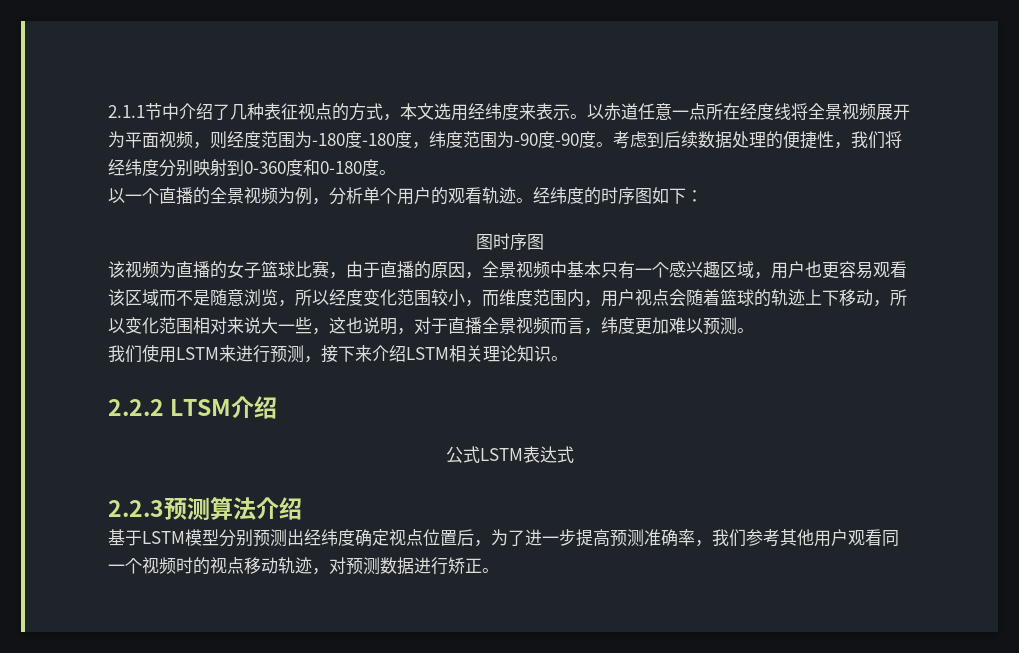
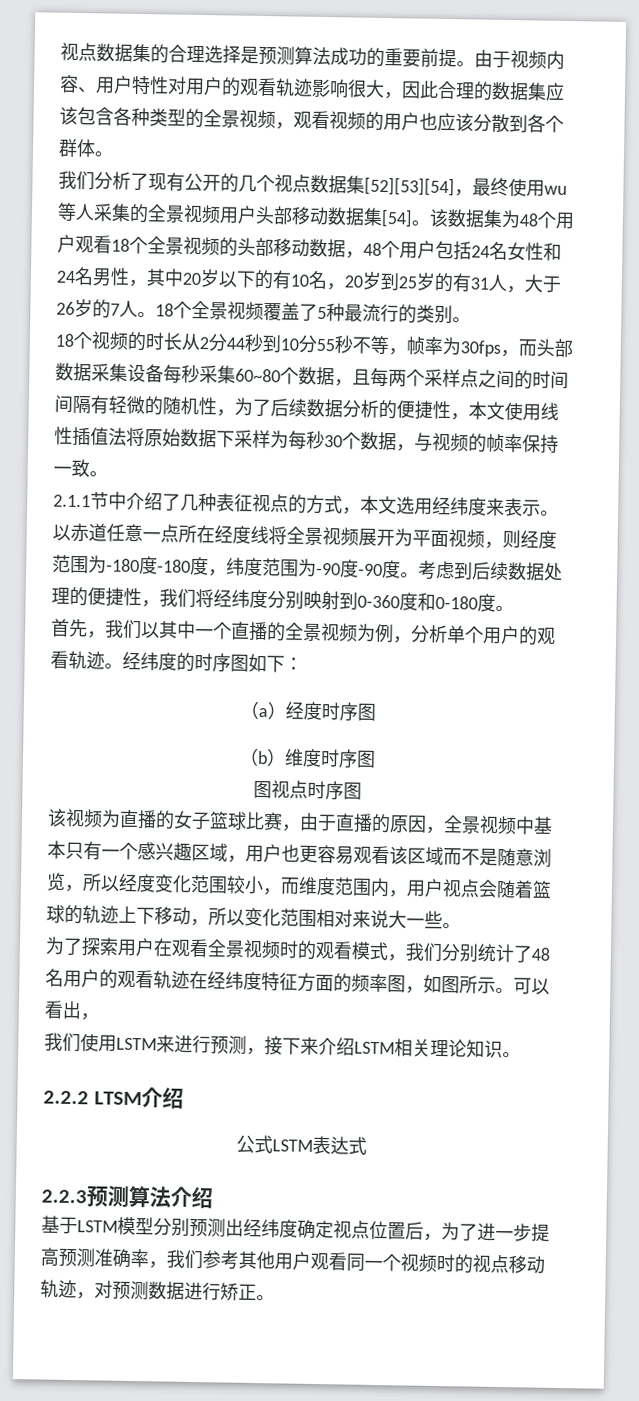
+ 视点数据集的合理选择是预测算法成功的重要前提。由于视频内容、用户特性对用户的观看轨迹影响很大，因此合理的数据集应该包含各种类型的全景视频，观看视频的用户也应该分散到各个群体。
+ 我们分析了现有公开的几个视点数据集[52][53][54]，最终使用wu等人采集的全景视频用户头部移动数据集[54]。该数据集为48个用户观看18个全景视频的头部移动数据，48个用户包括24名女性和24名男性，其中20岁以下的有10名，20岁到25岁的有31人，大于26岁的7人。18个全景视频覆盖了5种最流行的类别。
+ 18个视频的时长从2分44秒到10分55秒不等，帧率为30fps，而头部数据采集设备每秒采集60~80个数据，且每两个采样点之间的时间间隔有轻微的随机性，为了后续数据分析的便捷性，本文使用线性插值法将原始数据下采样为每秒30个数据，与视频的帧率保持一致。
- 以一个直播的全景视频为例，分析单个用户的观看轨迹。
+ 首先，我们以其中一个直播的全景视频为例，分析单个用户的观看轨迹。
- 图时序图
+ （a）经度时序图
+ （b）维度时序图
+ 图视点时序图
- 该视频为直播的女子篮球比赛，由于直播的原因，全景视频中基本只有一个感兴趣区域，用户也更容易观看该区域而不是随意浏览，所以经度变化范围较小，而维度范围内，用户视点会随着篮球的轨迹上下移动，所以变化范围相对来说大一些，这也说明，对于直播全景视频而言，纬度更加难以预测。
+ 该视频为直播的女子篮球比赛，由于直播的原因，全景视频中基本只有一个感兴趣区域，用户也更容易观看该区域而不是随意浏览，所以经度变化范围较小，而维度范围内，用户视点会随着篮球的轨迹上下移动，所以变化范围相对来说大一些。
+ 为了探索用户在观看全景视频时的观看模式，我们分别统计了48名用户的观看轨迹在经纬度特征方面的频率图，如图所示。可以看出，

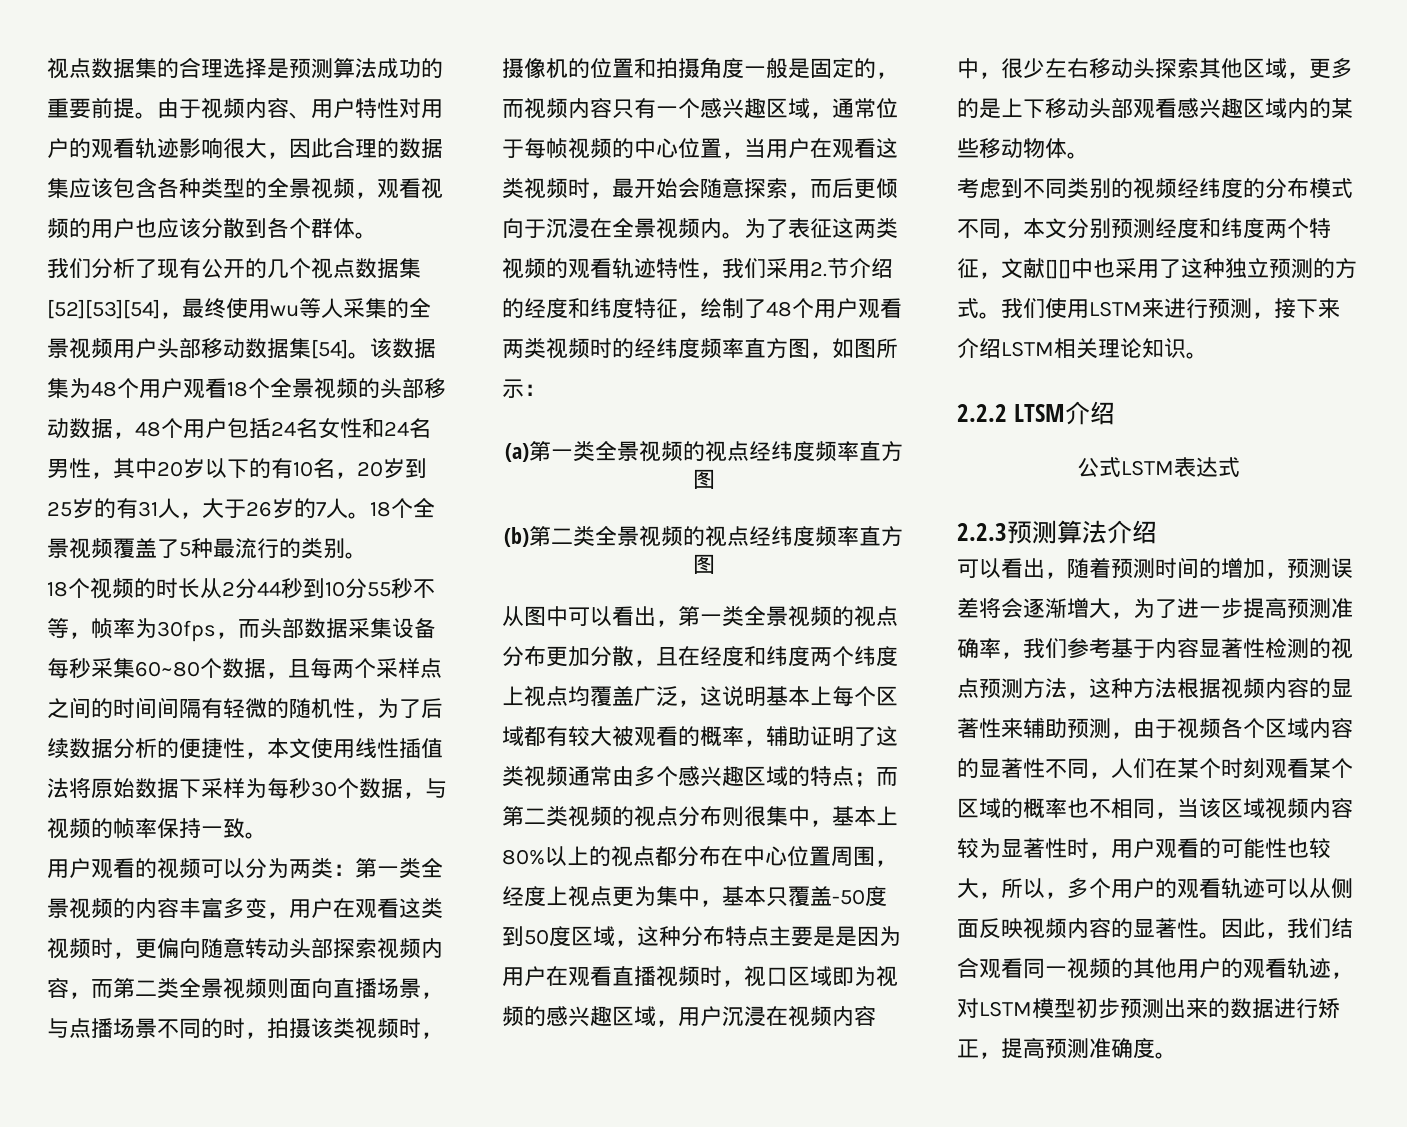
- 2.1.1节中介绍了几种表征视点的方式，本文选用经纬度来表示。以赤道任意一点所在经度线将全景视频展开为平面视频，则经度范围为-180度-180度，纬度范围为-90度-90度。考虑到后续数据处理的便捷性，我们将经纬度分别映射到0-360度和0-180度。
- 首先，我们以其中一个直播的全景视频为例，分析单个用户的观看轨迹。经纬度的时序图如下：
- （a）经度时序图
- （b）维度时序图
- 图视点时序图
- 该视频为直播的女子篮球比赛，由于直播的原因，全景视频中基本只有一个感兴趣区域，用户也更容易观看该区域而不是随意浏览，所以经度变化范围较小，而维度范围内，用户视点会随着篮球的轨迹上下移动，所以变化范围相对来说大一些。
- 为了探索用户在观看全景视频时的观看模式，我们分别统计了48名用户的观看轨迹在经纬度特征方面的频率图，如图所示。可以看出，
- 我们使用LSTM来进行预测，接下来介绍LSTM相关理论知识。
+ 用户观看的视频可以分为两类：第一类全景视频的内容丰富多变，用户在观看这类视频时，更偏向随意转动头部探索视频内容，而第二类全景视频则面向直播场景，与点播场景不同的时，拍摄该类视频时，摄像机的位置和拍摄角度一般是固定的，而视频内容只有一个感兴趣区域，通常位于每帧视频的中心位置，当用户在观看这类视频时，最开始会随意探索，而后更倾向于沉浸在全景视频内。为了表征这两类视频的观看轨迹特性，我们采用2.节介绍的经度和纬度特征，绘制了48个用户观看两类视频时的经纬度频率直方图，如图所示：
+ (a)第一类全景视频的视点经纬度频率直方图
+ (b)第二类全景视频的视点经纬度频率直方图
+ 从图中可以看出，第一类全景视频的视点分布更加分散，且在经度和纬度两个纬度上视点均覆盖广泛，这说明基本上每个区域都有较大被观看的概率，辅助证明了这类视频通常由多个感兴趣区域的特点；而第二类视频的视点分布则很集中，基本上80%以上的视点都分布在中心位置周围，经度上视点更为集中，基本只覆盖-50度到50度区域，这种分布特点主要是是因为用户在观看直播视频时，视口区域即为视频的感兴趣区域，用户沉浸在视频内容中，很少左右移动头探索其他区域，更多的是上下移动头部观看感兴趣区域内的某些移动物体。
+ 考虑到不同类别的视频经纬度的分布模式不同，本文分别预测经度和纬度两个特征，文献[][]中也采用了这种独立预测的方式。我们使用LSTM来进行预测，接下来介绍LSTM相关理论知识。
- 基于LSTM模型分别预测出经纬度确定视点位置后，为了进一步提高预测准确率，我们参考其他用户观看同一个视频时的视点移动轨迹，对预测数据进行矫正。
+ 可以看出，随着预测时间的增加，预测误差将会逐渐增大，为了进一步提高预测准确率，我们参考基于内容显著性检测的视点预测方法，这种方法根据视频内容的显著性来辅助预测，由于视频各个区域内容的显著性不同，人们在某个时刻观看某个区域的概率也不相同，当该区域视频内容较为显著性时，用户观看的可能性也较大，所以，多个用户的观看轨迹可以从侧面反映视频内容的显著性。因此，我们结合观看同一视频的其他用户的观看轨迹，对LSTM模型初步预测出来的数据进行矫正，提高预测准确度。

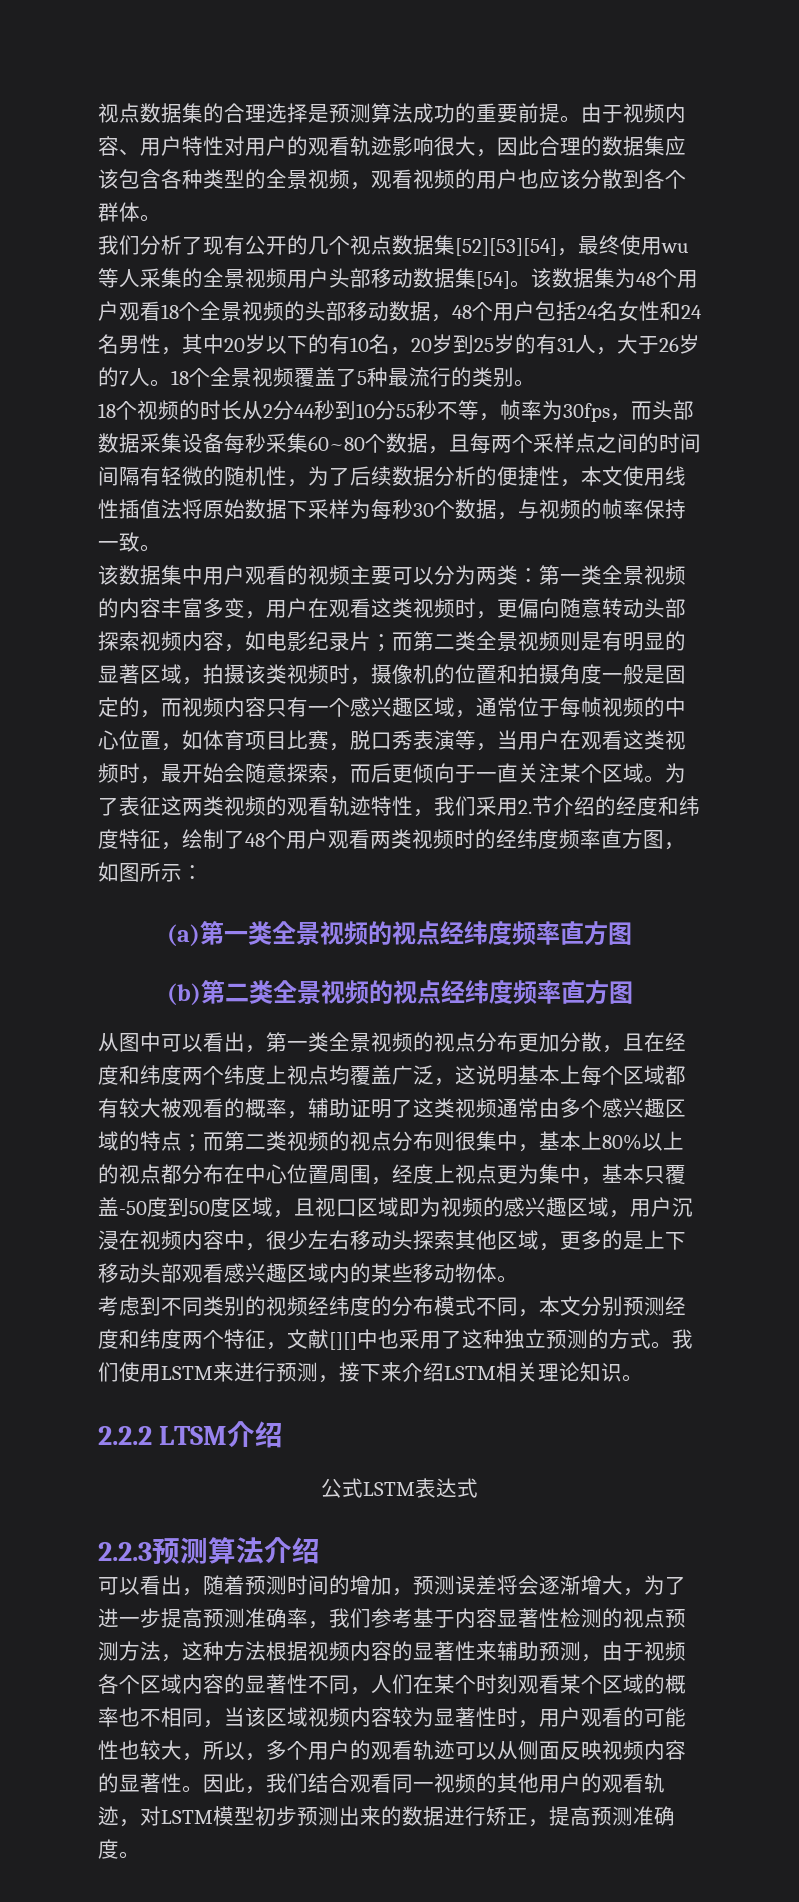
- 用户观看的视频可以分为两类：
+ 该数据集中用户观看的视频主要可以分为两类：
- 第一类全景视频的内容丰富多变，用户在观看这类视频时，更偏向随意转动头部探索视频内容，而第二类全景视频则面向直播场景，与点播场景不同的时，拍摄该类视频时，摄像机的位置和拍摄角度一般是固定的，而视频内容只有一个感兴趣区域，通常位于每帧视频的中心位置，当用户在观看这类视频时，最开始会随意探索，而后更倾向于沉浸在全景视频内。
+ 第一类全景视频的内容丰富多变，用户在观看这类视频时，更偏向随意转动头部探索视频内容，如电影纪录片；而第二类全景视频则是有明显的显著区域，拍摄该类视频时，摄像机的位置和拍摄角度一般是固定的，而视频内容只有一个感兴趣区域，通常位于每帧视频的中心位置，如体育项目比赛，脱口秀表演等，当用户在观看这类视频时，最开始会随意探索，而后更倾向于一直关注某个区域。
- 而第二类视频的视点分布则很集中，基本上80%以上的视点都分布在中心位置周围，经度上视点更为集中，基本只覆盖-50度到50度区域，这种分布特点主要是是因为用户在观看直播视频时，视口区域即为视频的感兴趣区域，用户沉浸在视频内容中，很少左右移动头探索其他区域，更多的是上下移动头部观看感兴趣区域内的某些移动物体。
+ 而第二类视频的视点分布则很集中，基本上80%以上的视点都分布在中心位置周围，经度上视点更为集中，基本只覆盖-50度到50度区域，且视口区域即为视频的感兴趣区域，用户沉浸在视频内容中，很少左右移动头探索其他区域，更多的是上下移动头部观看感兴趣区域内的某些移动物体。

